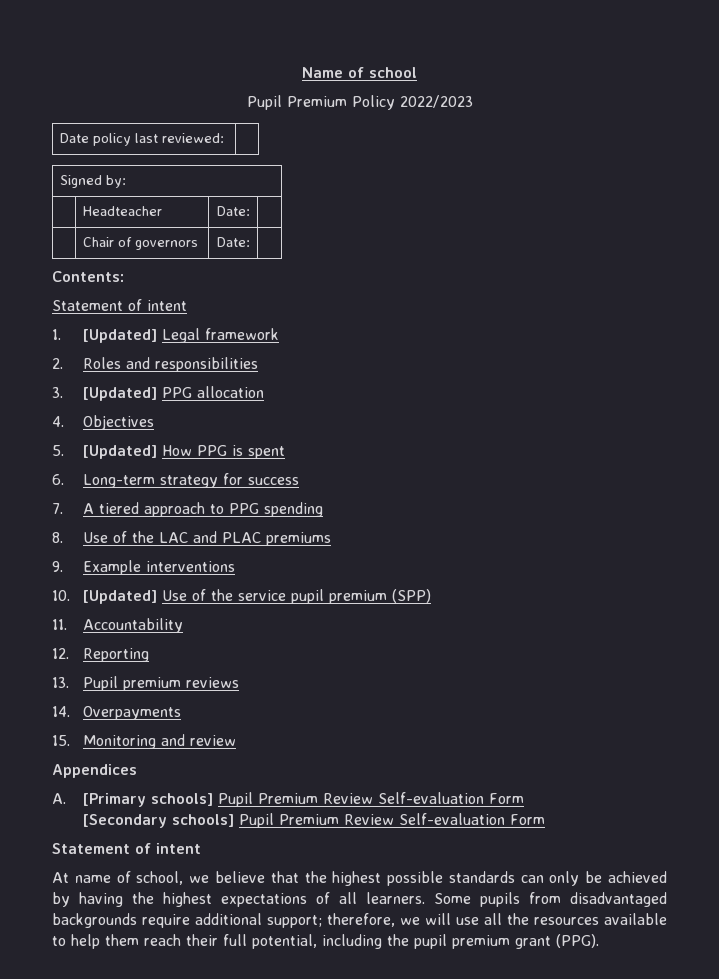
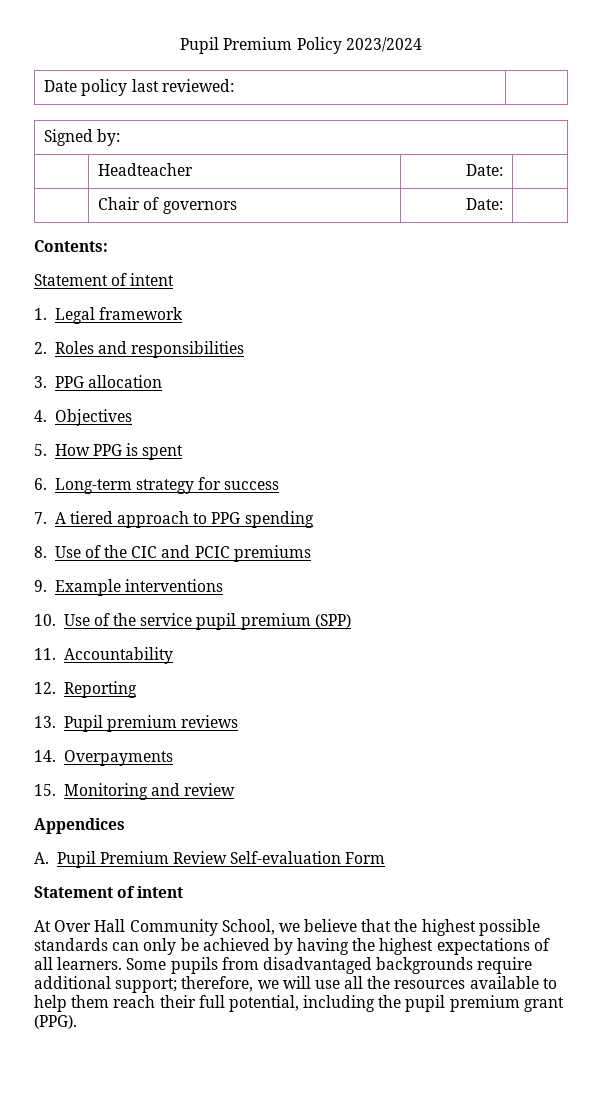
- Name of school
- Pupil Premium Policy 2022/2023
+ Pupil Premium Policy 2023/2024
- 1. [Updated] Legal framework
+ 1. Legal framework
- 3. [Updated] PPG allocation
+ 3. PPG allocation
- 5. [Updated] How PPG is spent
+ 5. How PPG is spent
- 8. Use of the LAC and PLAC premiums
+ 8. Use of the CIC and PCIC premiums
- 10. [Updated] Use of the service pupil premium (SPP)
+ 10. Use of the service pupil premium (SPP)
- A. [Primary schools] Pupil Premium Review Self-evaluation Form
- [Secondary schools] Pupil Premium Review Self-evaluation Form
+ A. Pupil Premium Review Self-evaluation Form
- At name of school, we believe that the highest possible standards can only be achieved by having the highest expectations of all learners.
+ At Over Hall Community School, we believe that the highest possible standards can only be achieved by having the highest expectations of all learners.

